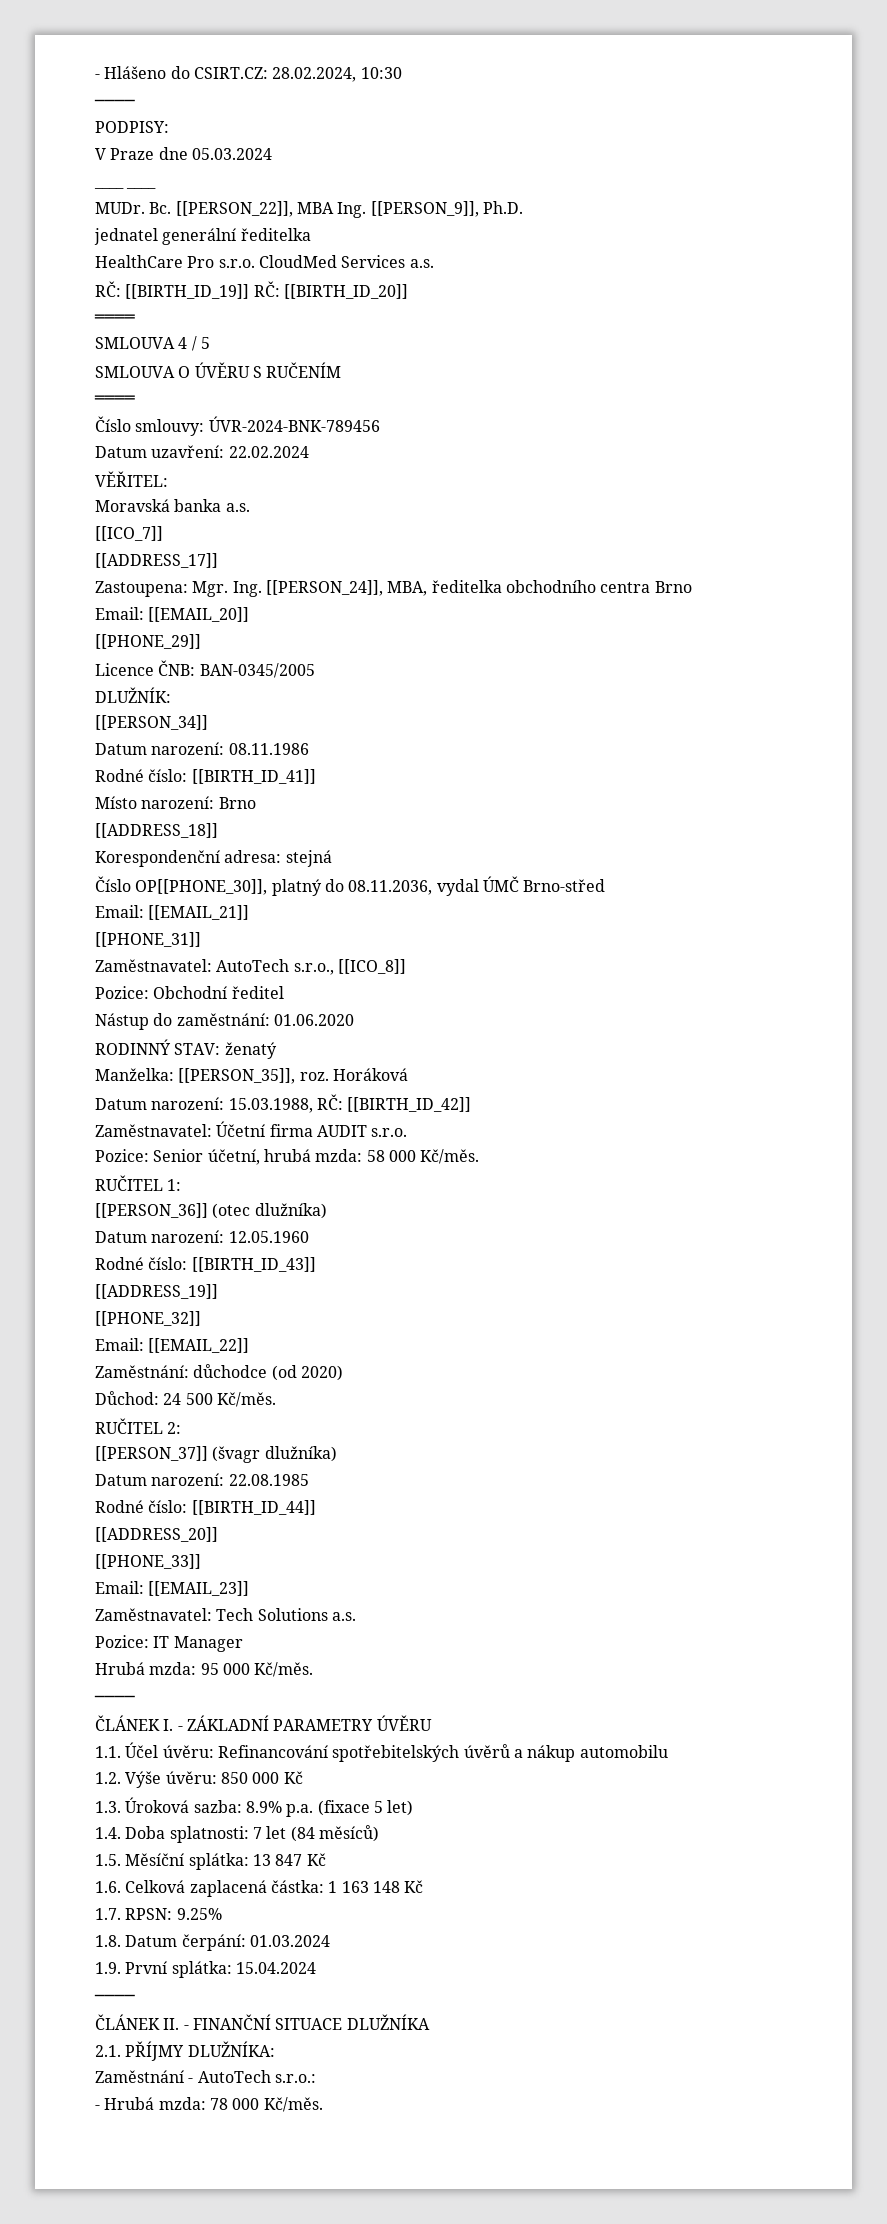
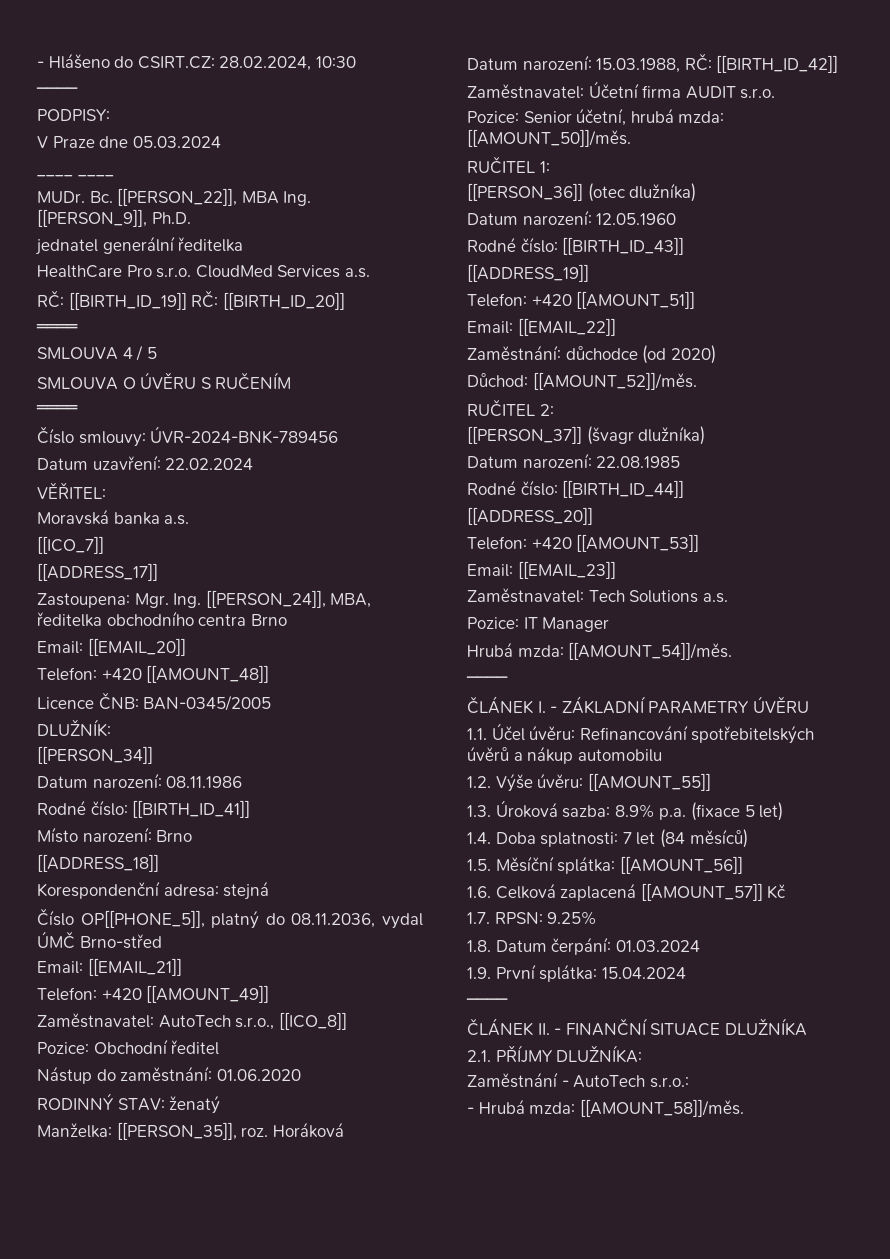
- [[PHONE_29]]
+ Telefon: +420 [[AMOUNT_48]]
- Číslo OP[[PHONE_30]], platný do 08.11.2036, vydal ÚMČ Brno-střed
+ Číslo OP[[PHONE_5]], platný do 08.11.2036, vydal ÚMČ Brno-střed
- [[PHONE_31]]
+ Telefon: +420 [[AMOUNT_49]]
- Pozice: Senior účetní, hrubá mzda: 58 000 Kč/měs.
+ Pozice: Senior účetní, hrubá mzda: [[AMOUNT_50]]/měs.
- [[PHONE_32]]
+ Telefon: +420 [[AMOUNT_51]]
- Důchod: 24 500 Kč/měs.
+ Důchod: [[AMOUNT_52]]/měs.
- [[PHONE_33]]
+ Telefon: +420 [[AMOUNT_53]]
- Hrubá mzda: 95 000 Kč/měs.
+ Hrubá mzda: [[AMOUNT_54]]/měs.
- 1.2. Výše úvěru: 850 000 Kč
+ 1.2. Výše úvěru: [[AMOUNT_55]]
- 1.5. Měsíční splátka: 13 847 Kč
+ 1.5. Měsíční splátka: [[AMOUNT_56]]
- 1.6. Celková zaplacená částka: 1 163 148 Kč
+ 1.6. Celková zaplacená [[AMOUNT_57]] Kč
- - Hrubá mzda: 78 000 Kč/měs.
+ - Hrubá mzda: [[AMOUNT_58]]/měs.

